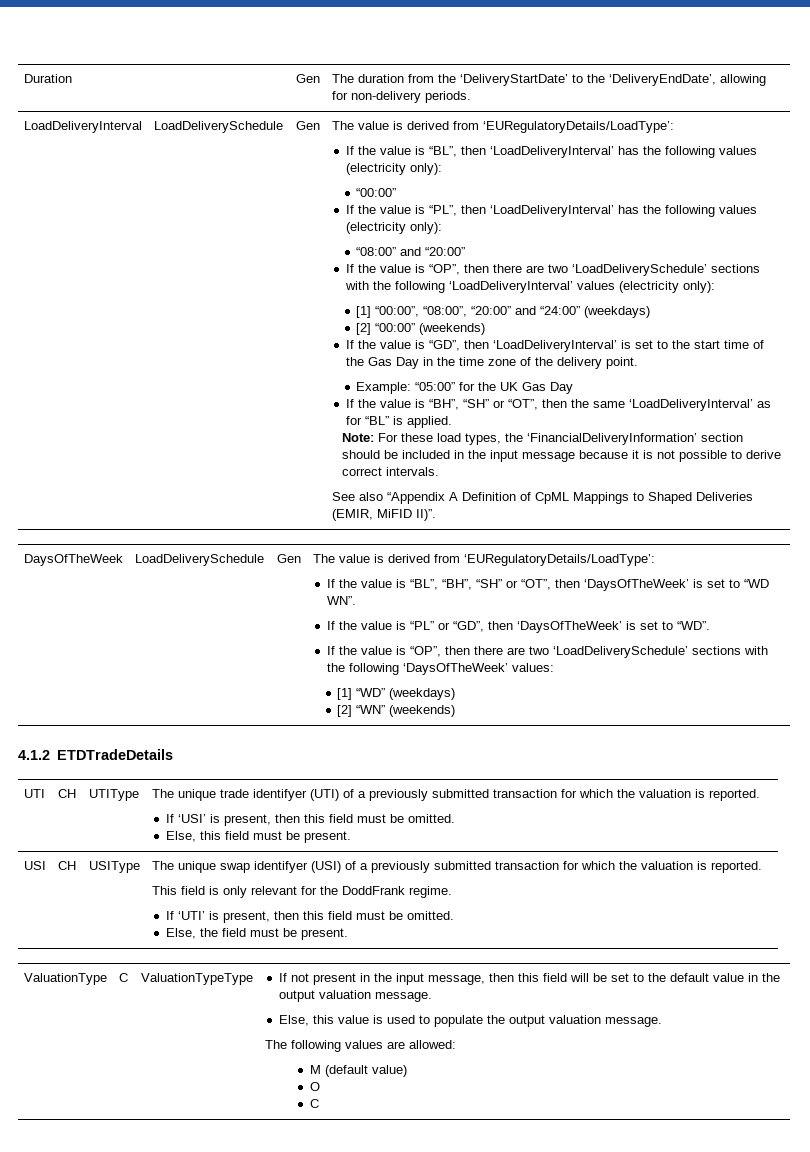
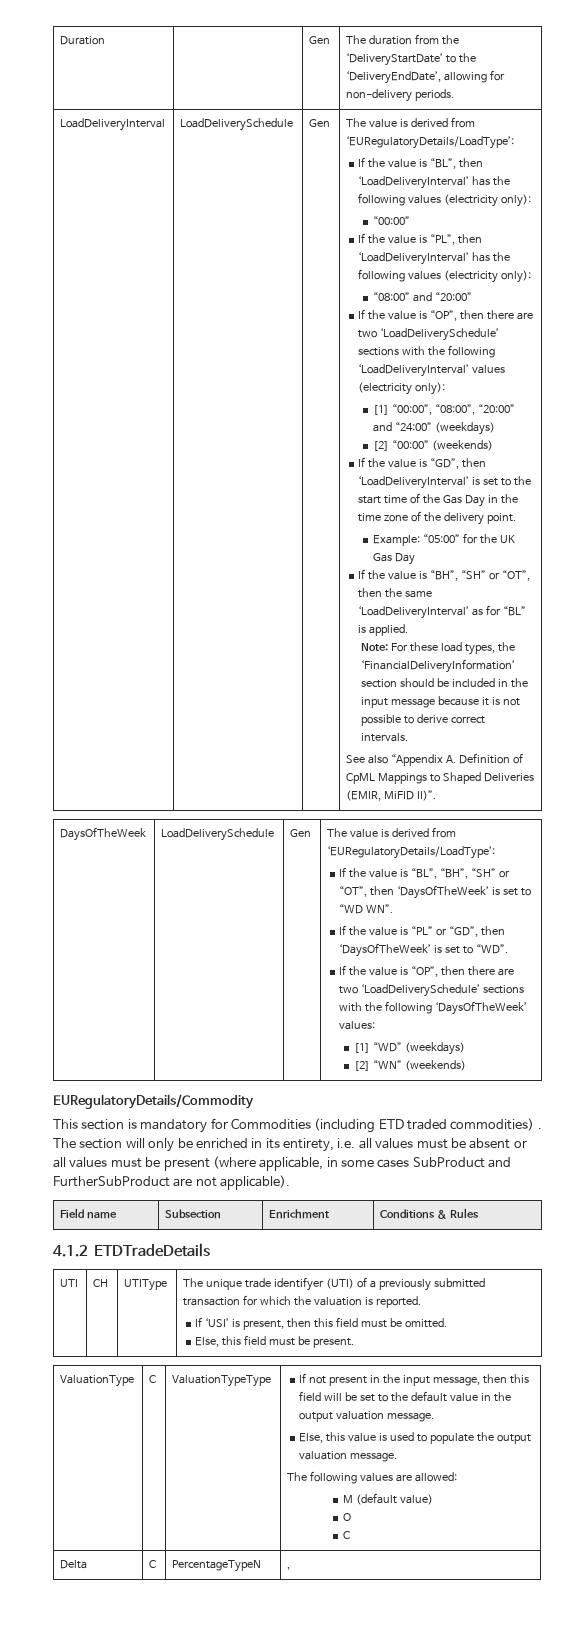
- See also “Appendix A Definition of CpML Mappings to Shaped Deliveries (EMIR, MiFID II)”.
+ See also “Appendix A. Definition of CpML Mappings to Shaped Deliveries (EMIR, MiFID II)”.
+ EURegulatoryDetails/Commodity
+ This section is mandatory for Commodities (including ETD traded commodities) . The section will only be enriched in its entirety, i.e. all values must be absent or all values must be present (where applicable, in some cases SubProduct and FurtherSubProduct are not applicable).
+ Field name | Subsection | Enrichment | Conditions & Rules
- USI | CH | USIType | The unique swap identifyer (USI) of a previously submitted transaction for which the valuation is reported.
- This field is only relevant for the DoddFrank regime.
- If ‘UTI’ is present, then this field must be omitted.
- Else, the field must be present.
+ Delta | C | PercentageTypeN | ,

